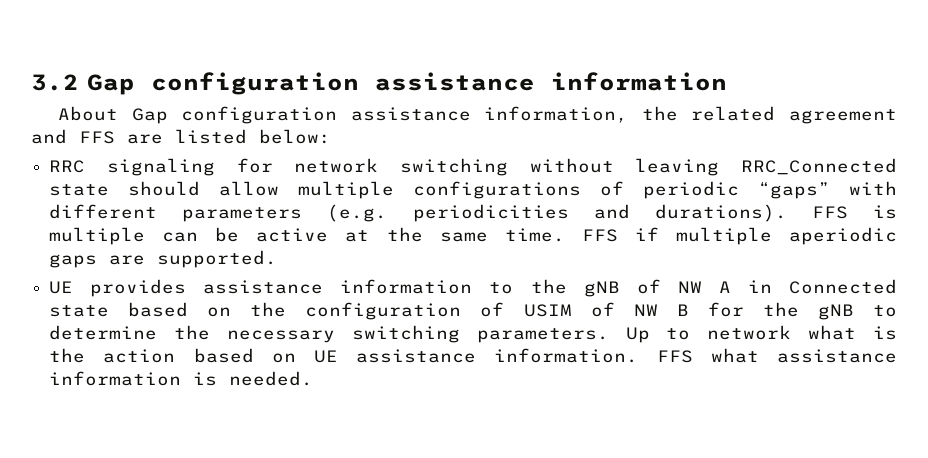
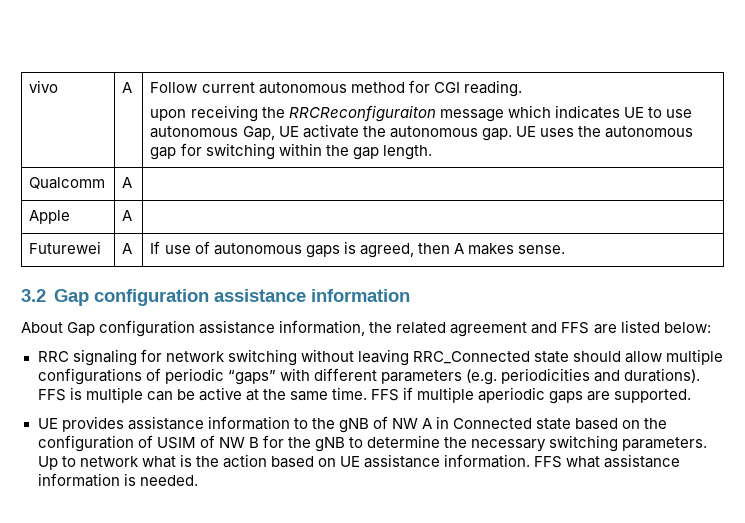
+ vivo | A | Follow current autonomous method for CGI reading.
+ upon receiving the RRCReconfiguraiton message which indicates UE to use autonomous Gap, UE activate the autonomous gap. UE uses the autonomous gap for switching within the gap length.
+ Qualcomm | A |
+ Apple | A |
+ Futurewei | A | If use of autonomous gaps is agreed, then A makes sense.

